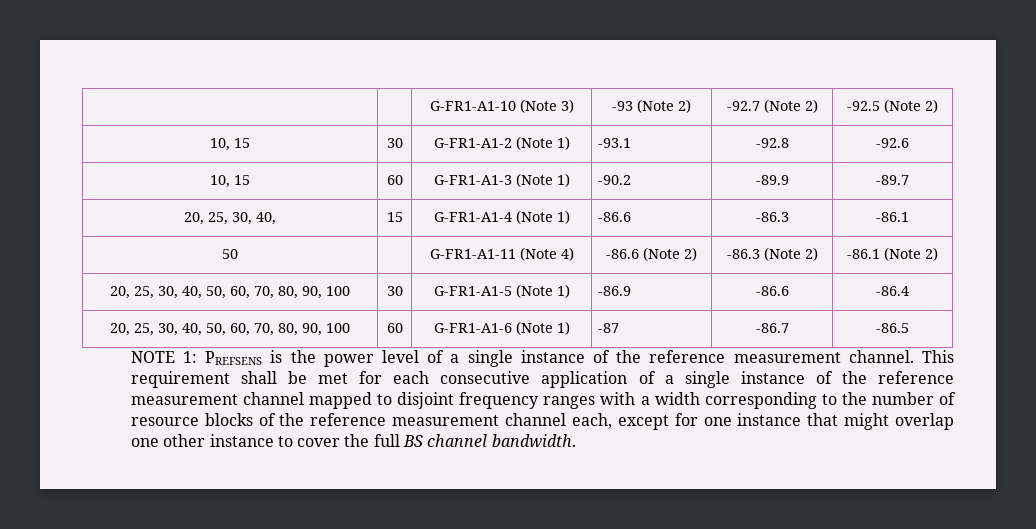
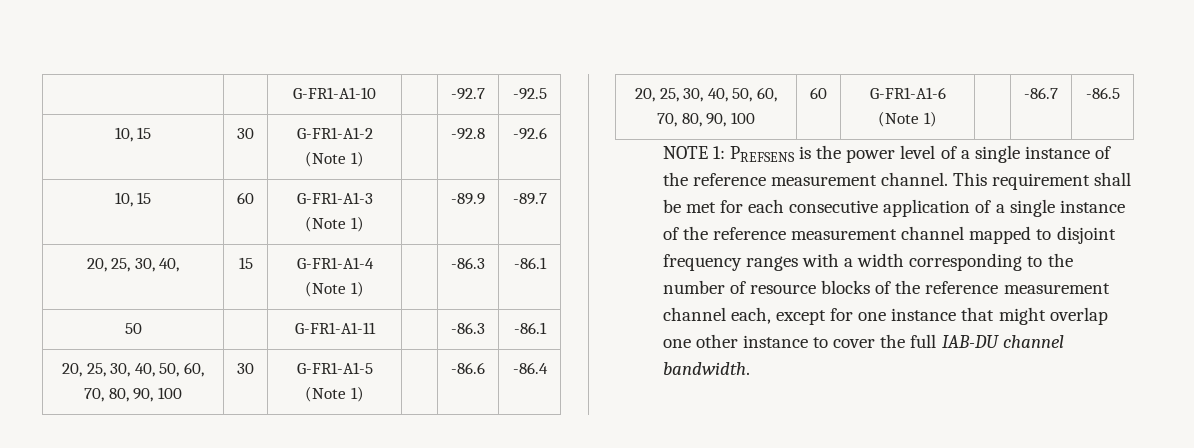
- | | G-FR1-A1-10 (Note 3) | -93 (Note 2) | -92.7 (Note 2) | -92.5 (Note 2)
+ | | G-FR1-A1-10 | | -92.7 | -92.5
- 10, 15 | 30 | G-FR1-A1-2 (Note 1) | -93.1 | -92.8 | -92.6
+ 10, 15 | 30 | G-FR1-A1-2 (Note 1) | | -92.8 | -92.6
- 10, 15 | 60 | G-FR1-A1-3 (Note 1) | -90.2 | -89.9 | -89.7
+ 10, 15 | 60 | G-FR1-A1-3 (Note 1) | | -89.9 | -89.7
- 20, 25, 30, 40, | 15 | G-FR1-A1-4 (Note 1) | -86.6 | -86.3 | -86.1
+ 20, 25, 30, 40, | 15 | G-FR1-A1-4 (Note 1) | | -86.3 | -86.1
- 50 | | G-FR1-A1-11 (Note 4) | -86.6 (Note 2) | -86.3 (Note 2) | -86.1 (Note 2)
+ 50 | | G-FR1-A1-11 | | -86.3 | -86.1
- 20, 25, 30, 40, 50, 60, 70, 80, 90, 100 | 30 | G-FR1-A1-5 (Note 1) | -86.9 | -86.6 | -86.4
+ 20, 25, 30, 40, 50, 60, 70, 80, 90, 100 | 30 | G-FR1-A1-5 (Note 1) | | -86.6 | -86.4
- 20, 25, 30, 40, 50, 60, 70, 80, 90, 100 | 60 | G-FR1-A1-6 (Note 1) | -87 | -86.7 | -86.5
+ 20, 25, 30, 40, 50, 60, 70, 80, 90, 100 | 60 | G-FR1-A1-6 (Note 1) | | -86.7 | -86.5
- This requirement shall be met for each consecutive application of a single instance of the reference measurement channel mapped to disjoint frequency ranges with a width corresponding to the number of resource blocks of the reference measurement channel each, except for one instance that might overlap one other instance to cover the full BS channel bandwidth.
+ This requirement shall be met for each consecutive application of a single instance of the reference measurement channel mapped to disjoint frequency ranges with a width corresponding to the number of resource blocks of the reference measurement channel each, except for one instance that might overlap one other instance to cover the full IAB-DU channel bandwidth.

